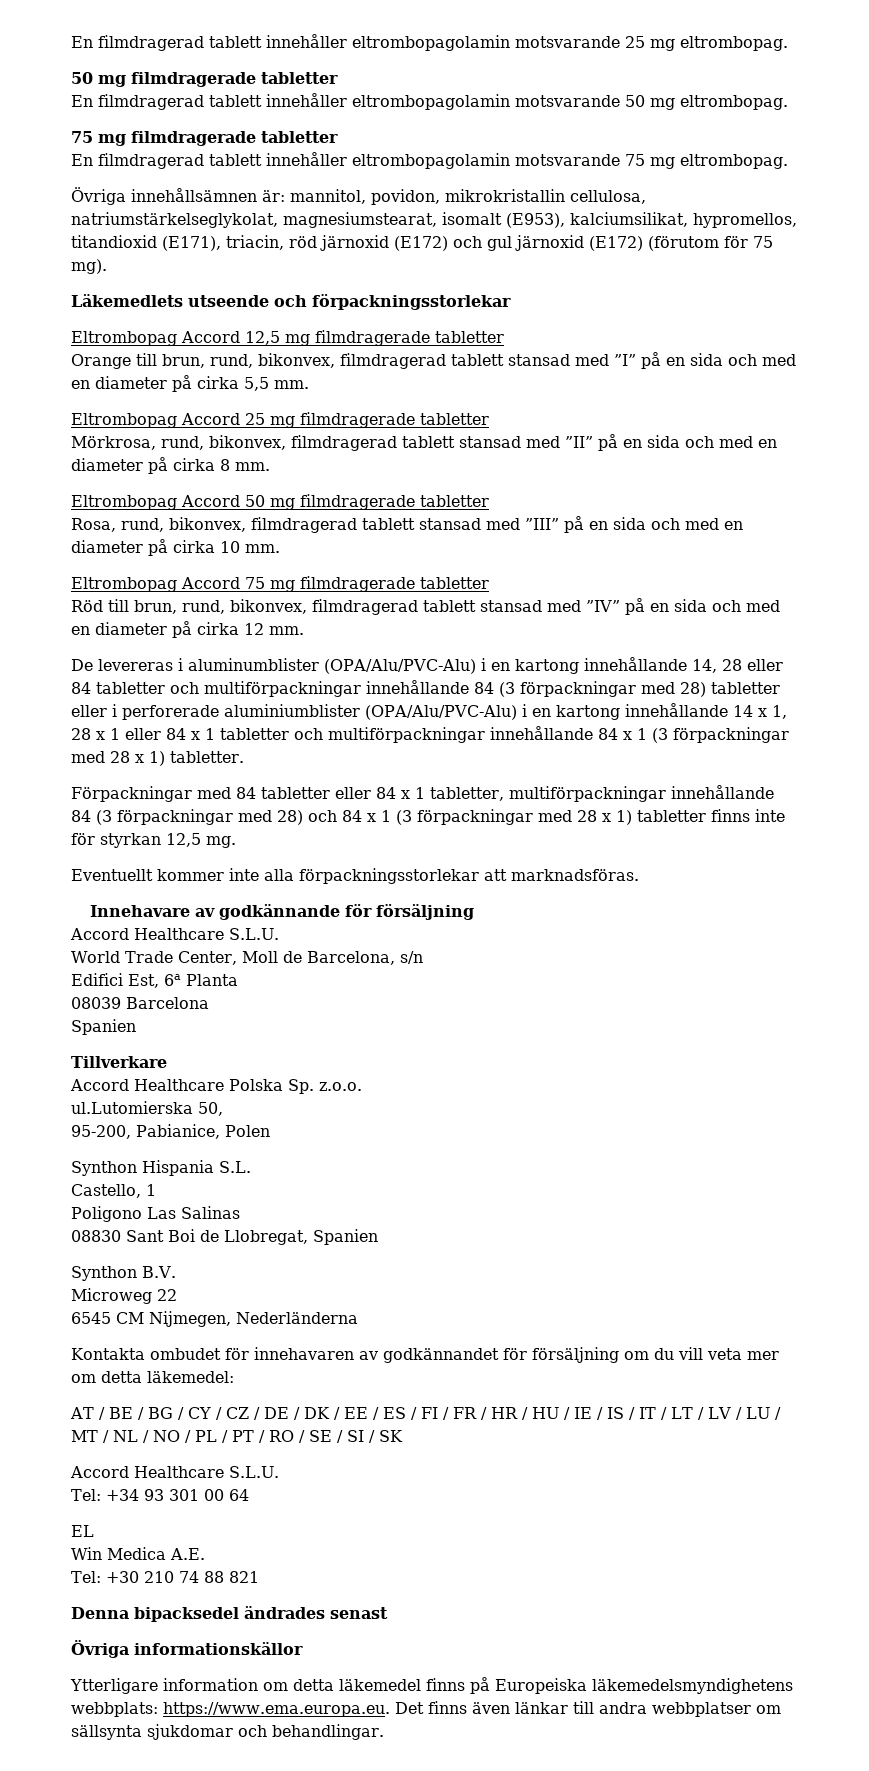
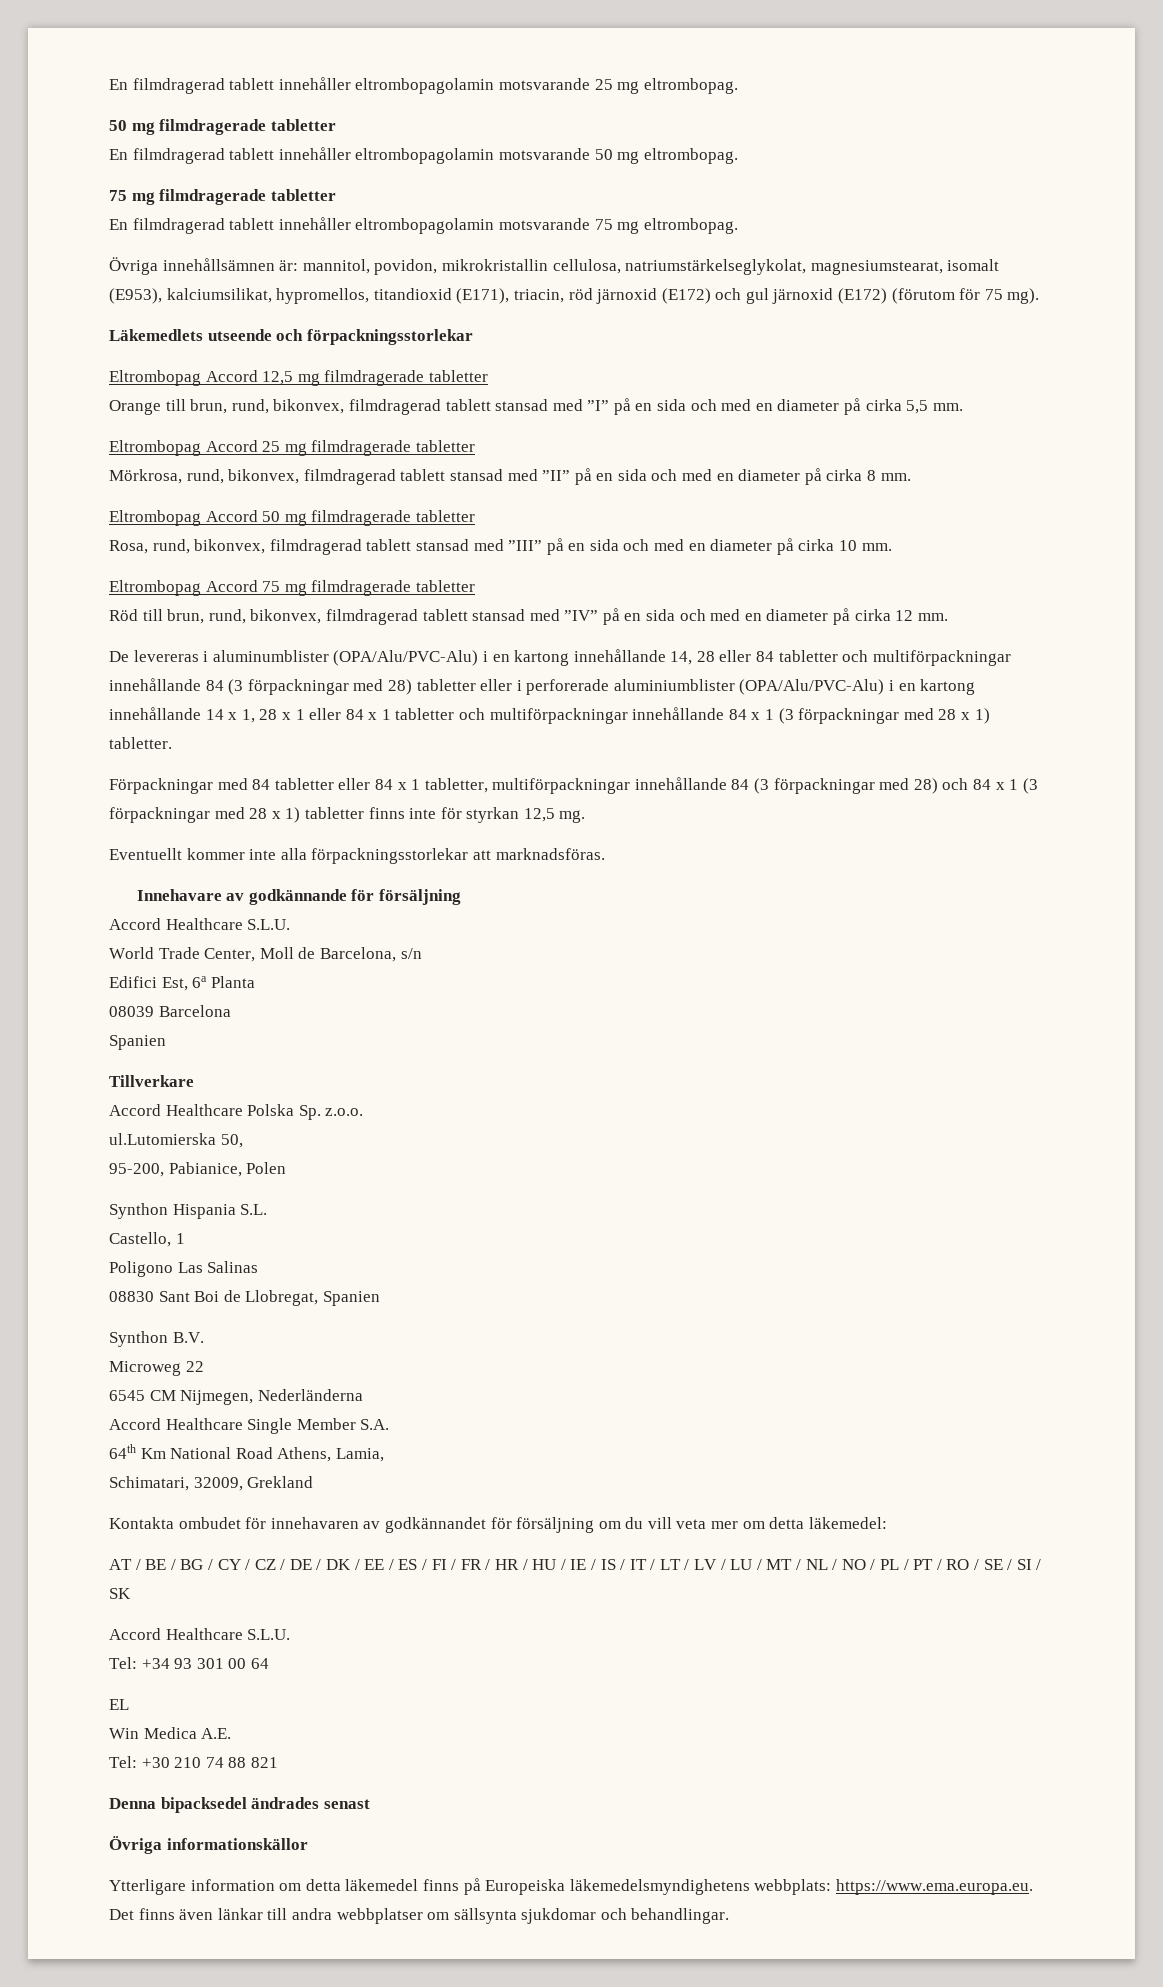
+ Accord Healthcare Single Member S.A.
+ 64th Km National Road Athens, Lamia,
+ Schimatari, 32009, Grekland

